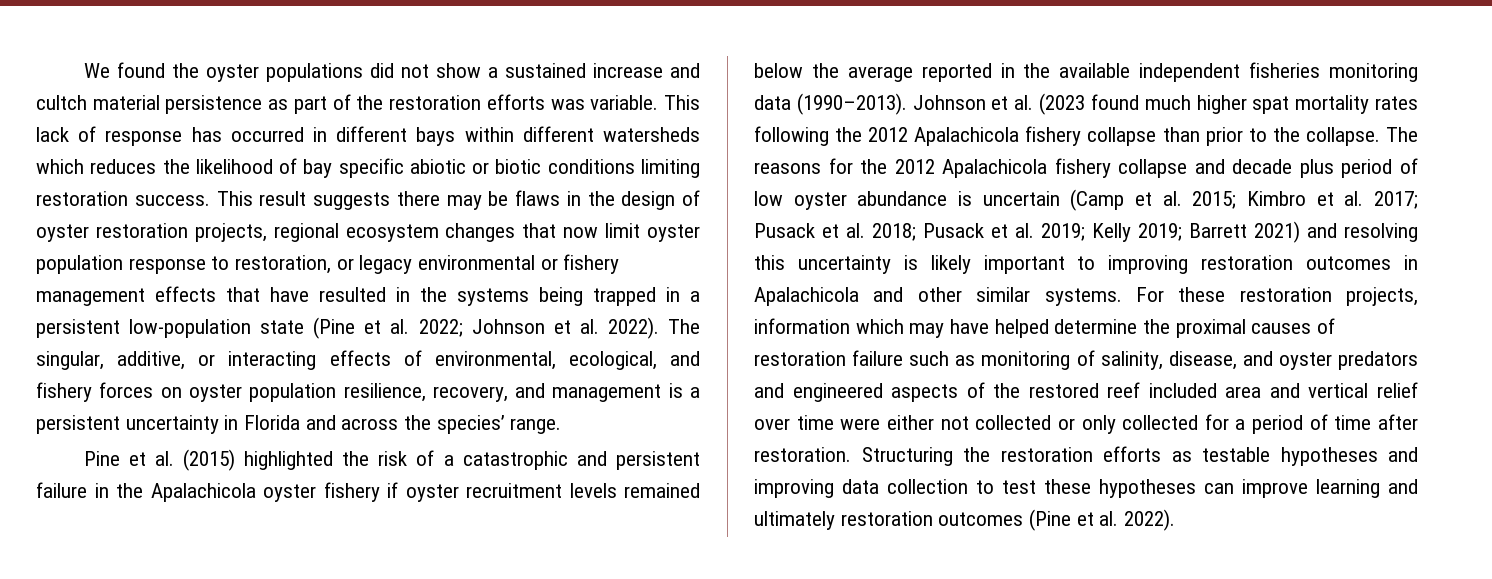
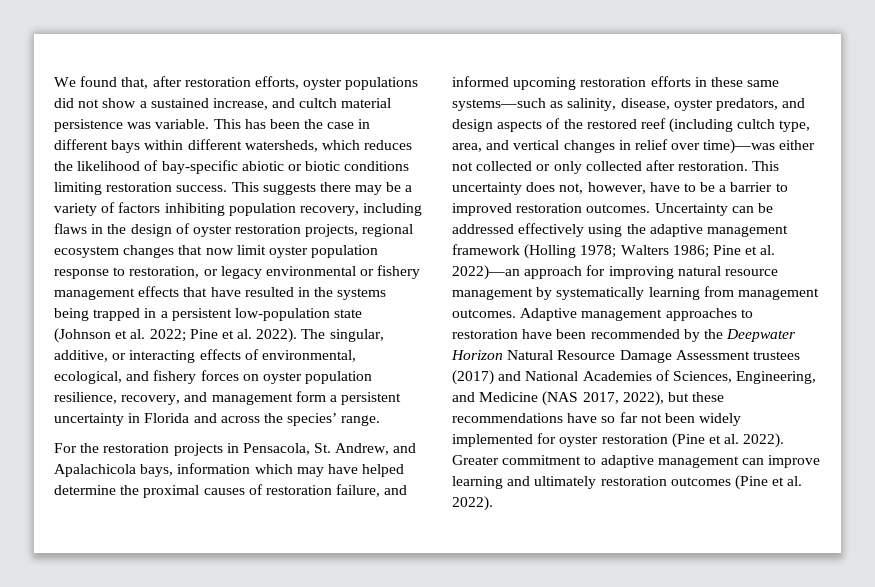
- We found the oyster populations did not show a sustained increase and cultch material persistence as part of the restoration efforts was variable. This lack of response has occurred in different bays within different watersheds which reduces the likelihood of bay specific abiotic or biotic conditions limiting restoration success.
+ We found that, after restoration efforts, oyster populations did not show a sustained increase, and cultch material persistence was variable. This has been the case in different bays within different watersheds, which reduces the likelihood of bay-specific abiotic or biotic conditions limiting restoration success.
- This result suggests there may be flaws in the design of oyster restoration projects, regional ecosystem changes that now limit oyster population response to restoration, or legacy environmental or fishery management effects that have resulted in the systems being trapped in a persistent low-population state (Pine et al. 2022; Johnson et al. 2022).
+ This suggests there may be a variety of factors inhibiting population recovery, including flaws in the design of oyster restoration projects, regional ecosystem changes that now limit oyster population response to restoration, or legacy environmental or fishery management effects that have resulted in the systems being trapped in a persistent low-population state (Johnson et al. 2022; Pine et al. 2022).
- The singular, additive, or interacting effects of environmental, ecological, and fishery forces on oyster population resilience, recovery, and management is a persistent uncertainty in Florida and across the species’ range.
+ The singular, additive, or interacting effects of environmental, ecological, and fishery forces on oyster population resilience, recovery, and management form a persistent uncertainty in Florida and across the species’ range.
- Pine et al. (2015) highlighted the risk of a catastrophic and persistent failure in the Apalachicola oyster fishery if oyster recruitment levels remained below the average reported in the available independent fisheries monitoring data (1990–2013). Johnson et al. (2023 found much higher spat mortality rates following the 2012 Apalachicola fishery collapse than prior to the collapse. The reasons for the 2012 Apalachicola fishery collapse and decade plus period of low oyster abundance is uncertain (Camp et al. 2015; Kimbro et al. 2017; Pusack et al. 2018; Pusack et al. 2019; Kelly 2019; Barrett 2021) and resolving this uncertainty is likely important to improving restoration outcomes in Apalachicola and other similar systems. For these restoration projects, information which may have helped determine the proximal causes of restoration failure such as monitoring of salinity, disease, and oyster predators and engineered aspects of the restored reef included area and vertical relief over time were either not collected or only collected for a period of time after restoration. Structuring the restoration efforts as testable hypotheses and improving data collection to test these hypotheses can improve learning and ultimately restoration outcomes (Pine et al. 2022).
+ For the restoration projects in Pensacola, St. Andrew, and Apalachicola bays, information which may have helped determine the proximal causes of restoration failure, and informed upcoming restoration efforts in these same systems—such as salinity, disease, oyster predators, and design aspects of the restored reef (including cultch type, area, and vertical changes in relief over time)—was either not collected or only collected after restoration. This uncertainty does not, however, have to be a barrier to improved restoration outcomes. Uncertainty can be addressed effectively using the adaptive management framework (Holling 1978; Walters 1986; Pine et al. 2022)—an approach for improving natural resource management by systematically learning from management outcomes. Adaptive management approaches to restoration have been recommended by the Deepwater Horizon Natural Resource Damage Assessment trustees (2017) and National Academies of Sciences, Engineering, and Medicine (NAS 2017, 2022), but these recommendations have so far not been widely implemented for oyster restoration (Pine et al. 2022). Greater commitment to adaptive management can improve learning and ultimately restoration outcomes (Pine et al. 2022).

